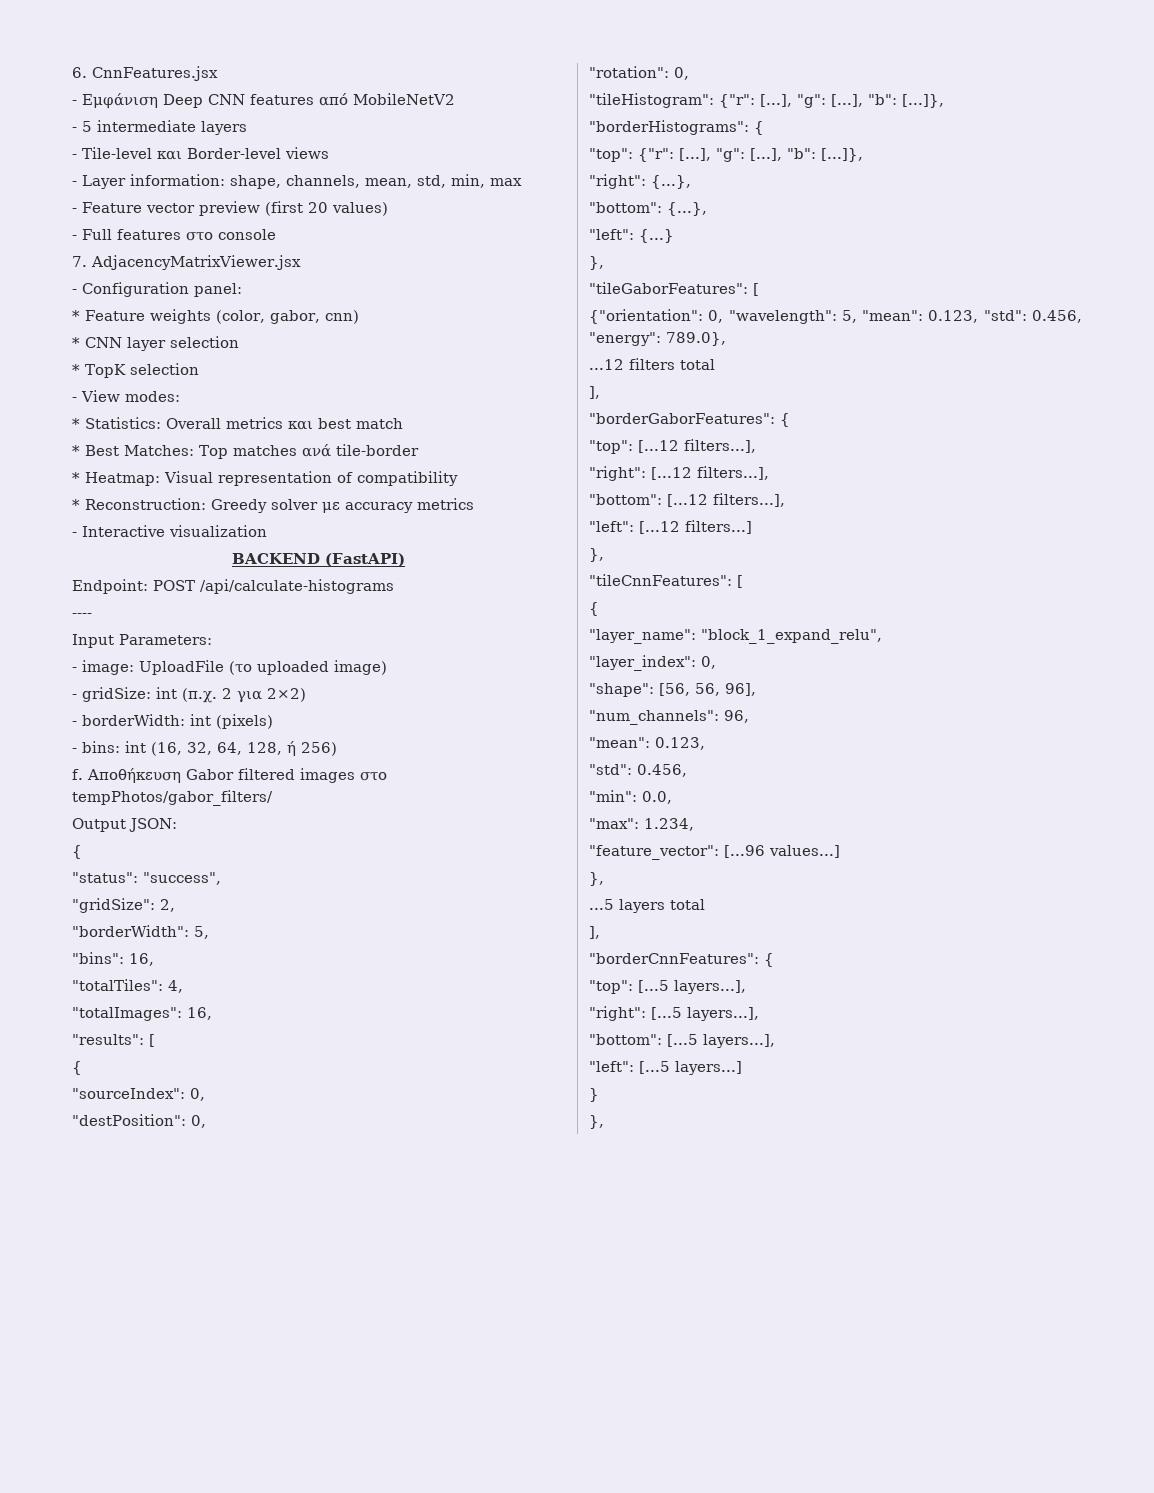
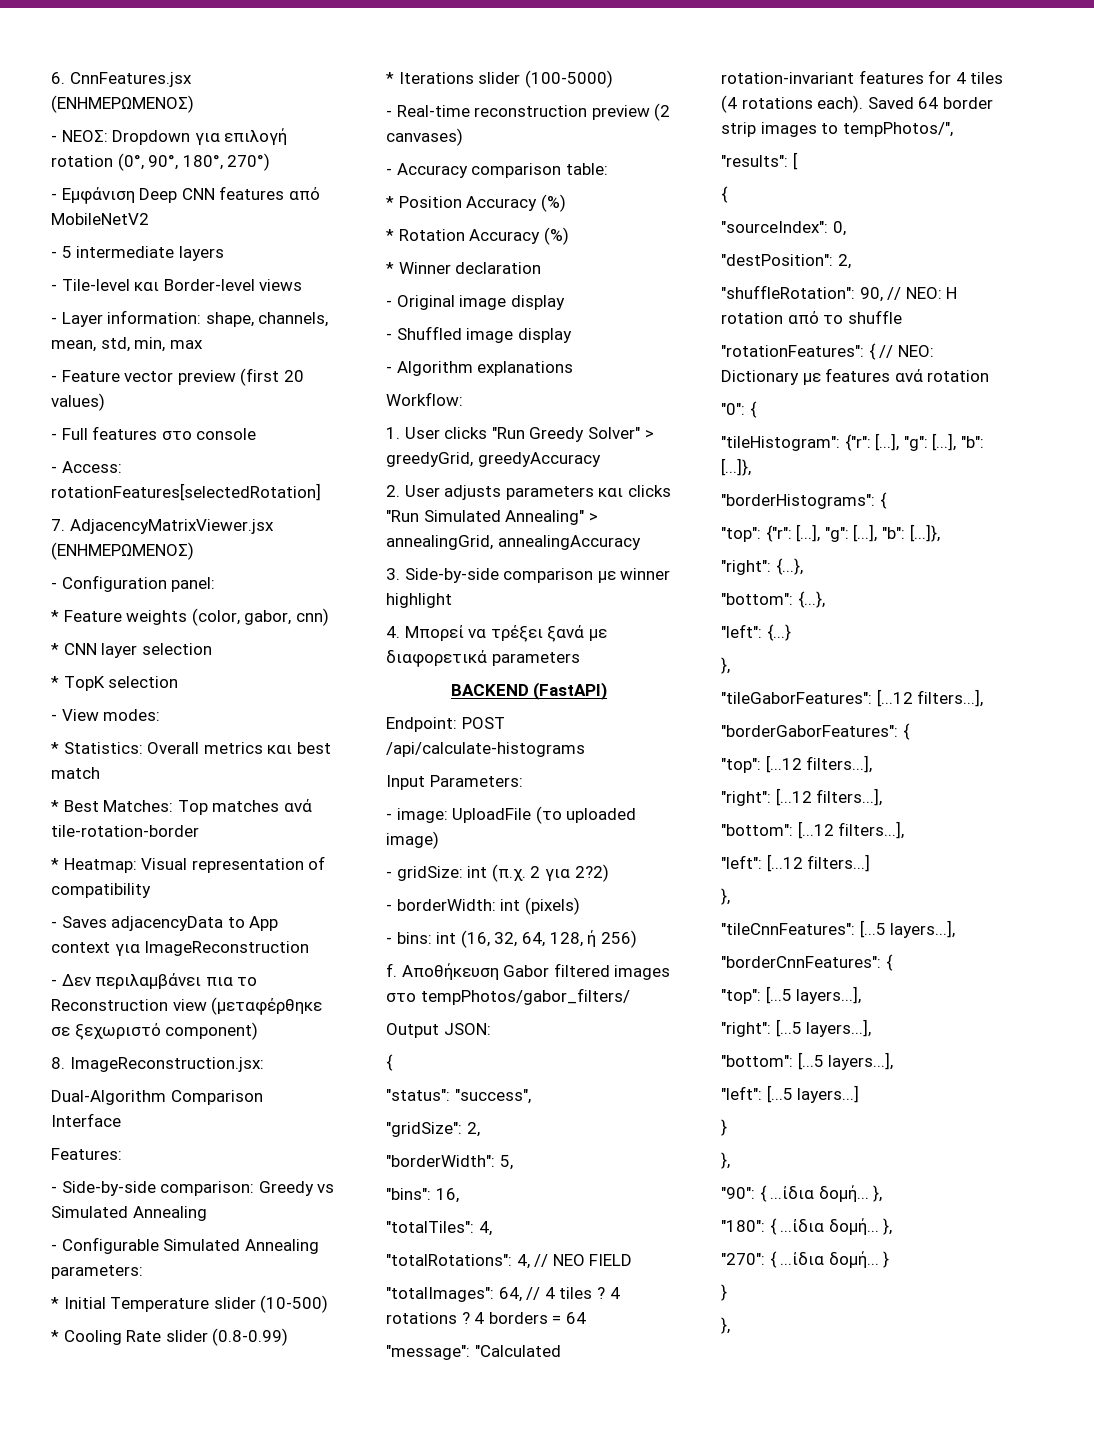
- 6. CnnFeatures.jsx
+ 6. CnnFeatures.jsx (ΕΝΗΜΕΡΩΜΕΝΟΣ)
+ - ΝΕΟΣ: Dropdown για επιλογή rotation (0°, 90°, 180°, 270°)
+ - Access: rotationFeatures[selectedRotation]
- 7. AdjacencyMatrixViewer.jsx
+ 7. AdjacencyMatrixViewer.jsx (ΕΝΗΜΕΡΩΜΕΝΟΣ)
- * Best Matches: Top matches ανά tile-border
+ * Best Matches: Top matches ανά tile-rotation-border
- * Reconstruction: Greedy solver με accuracy metrics
- - Interactive visualization
+ - Saves adjacencyData to App context για ImageReconstruction
+ - Δεν περιλαμβάνει πια το Reconstruction view (μεταφέρθηκε σε ξεχωριστό component)
+ 8. ImageReconstruction.jsx:
+ Dual-Algorithm Comparison Interface
+ Features:
+ - Side-by-side comparison: Greedy vs Simulated Annealing
+ - Configurable Simulated Annealing parameters:
+ * Initial Temperature slider (10-500)
+ * Cooling Rate slider (0.8-0.99)
+ * Iterations slider (100-5000)
+ - Real-time reconstruction preview (2 canvases)
+ - Accuracy comparison table:
+ * Position Accuracy (%)
+ * Rotation Accuracy (%)
+ * Winner declaration
+ - Original image display
+ - Shuffled image display
+ - Algorithm explanations
+ Workflow:
+ 1. User clicks "Run Greedy Solver" > greedyGrid, greedyAccuracy
+ 2. User adjusts parameters και clicks "Run Simulated Annealing" > annealingGrid, annealingAccuracy
+ 3. Side-by-side comparison με winner highlight
+ 4. Μπορεί να τρέξει ξανά με διαφορετικά parameters
- ----
- - gridSize: int (π.χ. 2 για 2×2)
+ - gridSize: int (π.χ. 2 για 2?2)
- "totalImages": 16,
+ "totalRotations": 4, // ΝΕΟ FIELD
+ "totalImages": 64, // 4 tiles ? 4 rotations ? 4 borders = 64
+ "message": "Calculated rotation-invariant features for 4 tiles (4 rotations each). Saved 64 border strip images to tempPhotos/",
- "destPosition": 0,
- "rotation": 0,
+ "destPosition": 2,
+ "shuffleRotation": 90, // ΝΕΟ: Η rotation από το shuffle
+ "rotationFeatures": { // ΝΕΟ: Dictionary με features ανά rotation
+ "0": {
- "tileGaborFeatures": [
- {"orientation": 0, "wavelength": 5, "mean": 0.123, "std": 0.456, "energy": 789.0},
- ...12 filters total
- ],
+ "tileGaborFeatures": [...12 filters...],
- "tileCnnFeatures": [
- {
- "layer_name": "block_1_expand_relu",
- "layer_index": 0,
- "shape": [56, 56, 96],
- "num_channels": 96,
- "mean": 0.123,
- "std": 0.456,
- "min": 0.0,
- "max": 1.234,
- "feature_vector": [...96 values...]
- },
- ...5 layers total
- ],
+ "tileCnnFeatures": [...5 layers...],
+ "90": { ...ίδια δομή... },
+ "180": { ...ίδια δομή... },
+ "270": { ...ίδια δομή... }
+ }
+ },

